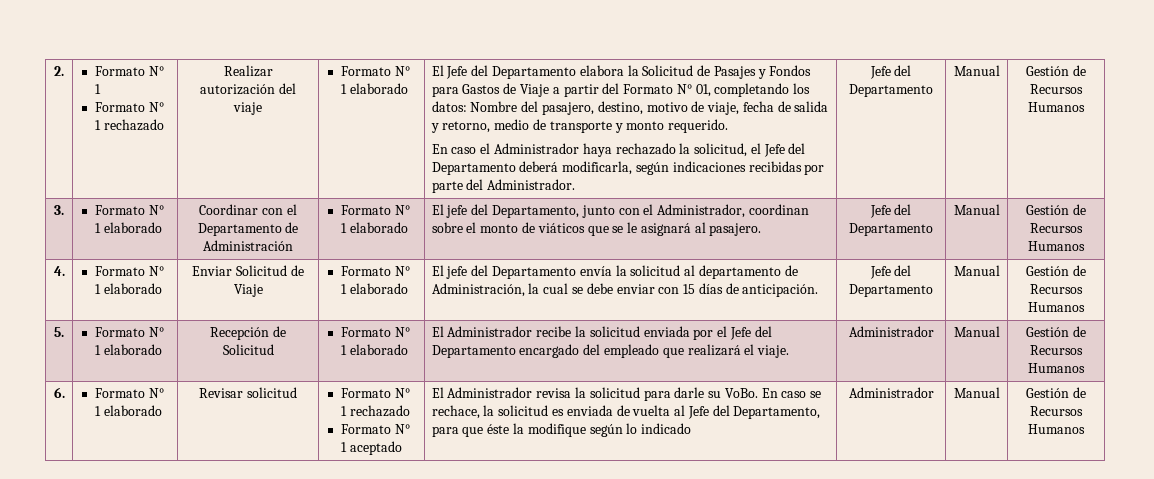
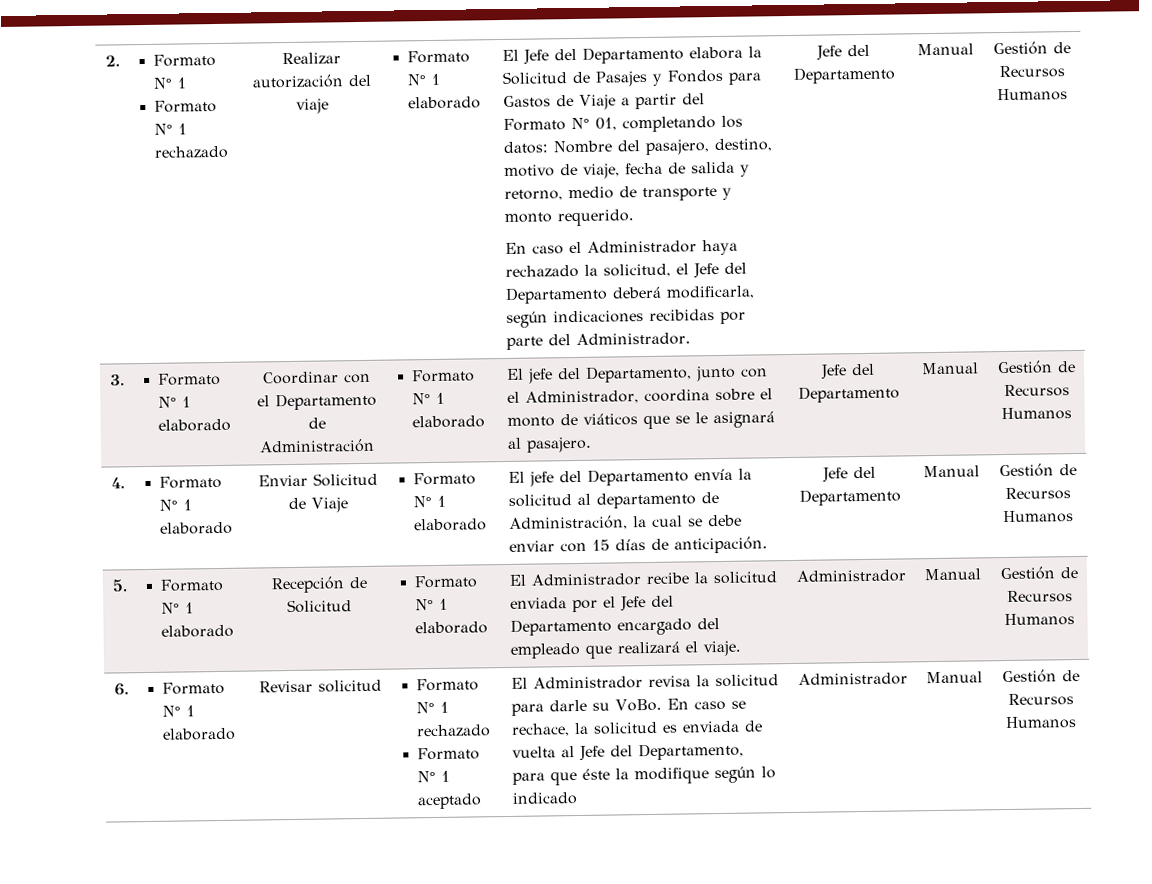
- El jefe del Departamento, junto con el Administrador, coordinan sobre el monto de viáticos que se le asignará al pasajero.
+ El jefe del Departamento, junto con el Administrador, coordina sobre el monto de viáticos que se le asignará al pasajero.

